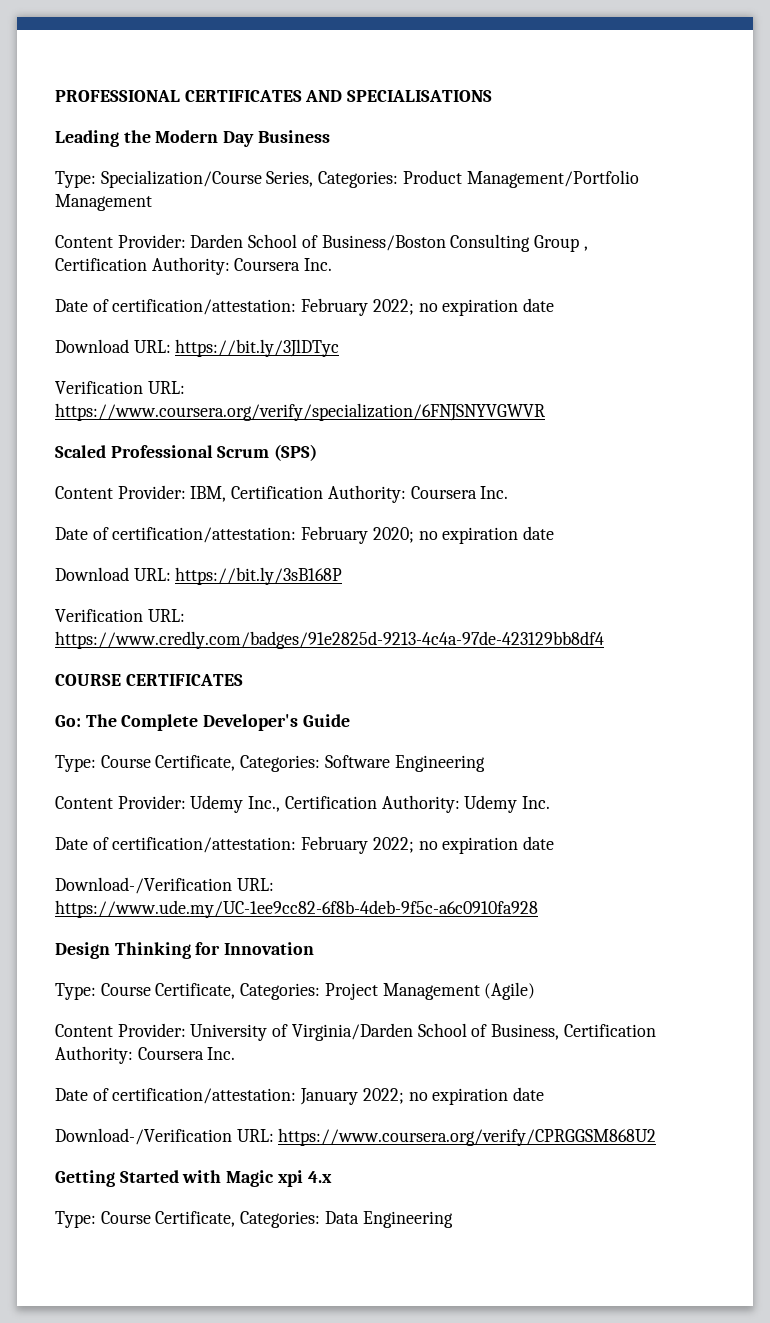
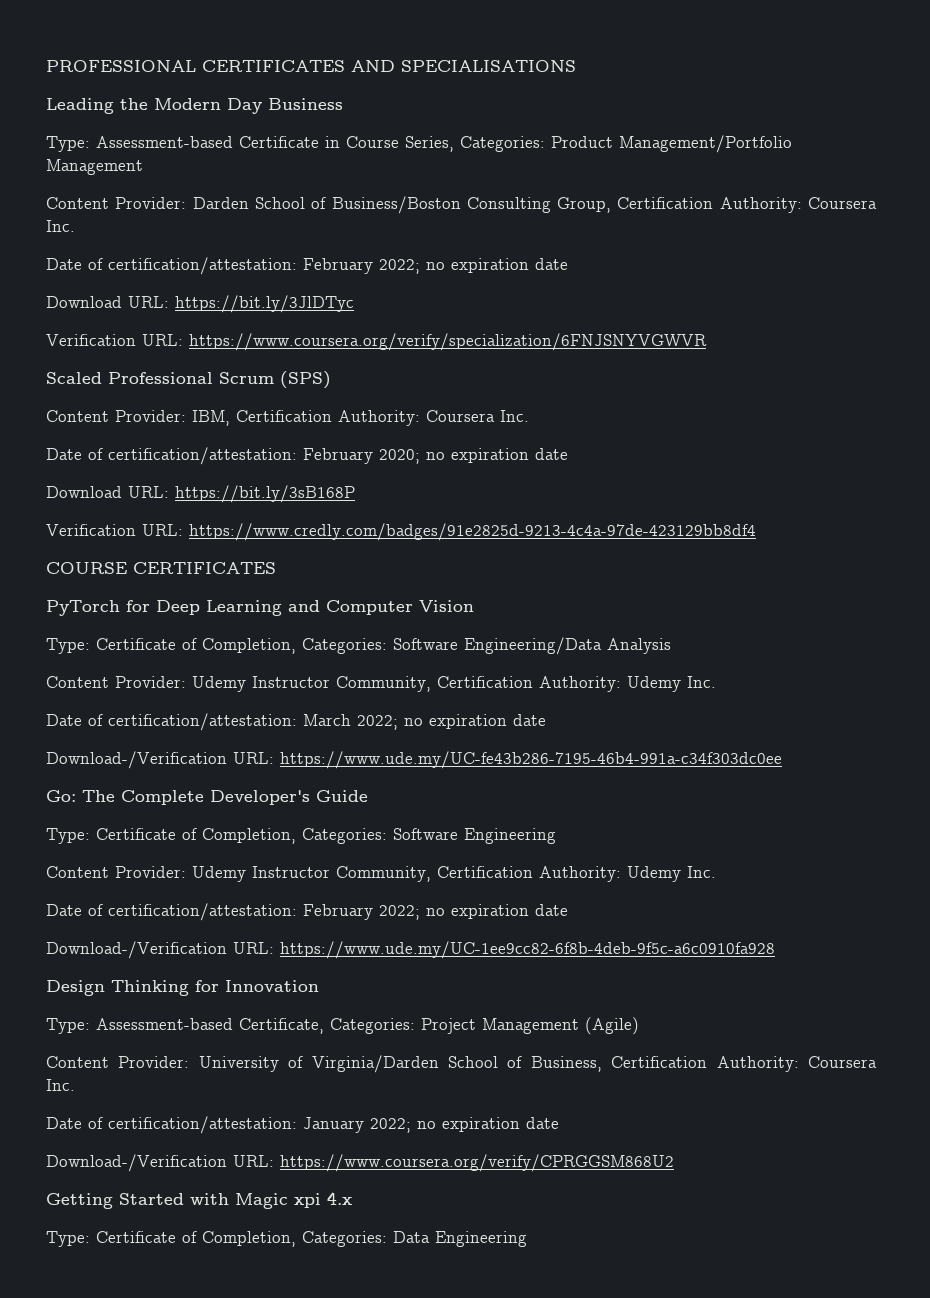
- Type: Specialization/Course Series, Categories: Product Management/Portfolio Management
+ Type: Assessment-based Certificate in Course Series, Categories: Product Management/Portfolio Management
- Content Provider: Darden School of Business/Boston Consulting Group , Certification Authority: Coursera Inc.
+ Content Provider: Darden School of Business/Boston Consulting Group, Certification Authority: Coursera Inc.
+ PyTorch for Deep Learning and Computer Vision
+ Type: Certificate of Completion, Categories: Software Engineering/Data Analysis
+ Content Provider: Udemy Instructor Community, Certification Authority: Udemy Inc.
+ Date of certification/attestation: March 2022; no expiration date
+ Download-/Verification URL: https://www.ude.my/UC-fe43b286-7195-46b4-991a-c34f303dc0ee
- Type: Course Certificate, Categories: Software Engineering
- Content Provider: Udemy Inc., Certification Authority: Udemy Inc.
+ Type: Certificate of Completion, Categories: Software Engineering
+ Content Provider: Udemy Instructor Community, Certification Authority: Udemy Inc.
- Type: Course Certificate, Categories: Project Management (Agile)
+ Type: Assessment-based Certificate, Categories: Project Management (Agile)
- Type: Course Certificate, Categories: Data Engineering
+ Type: Certificate of Completion, Categories: Data Engineering

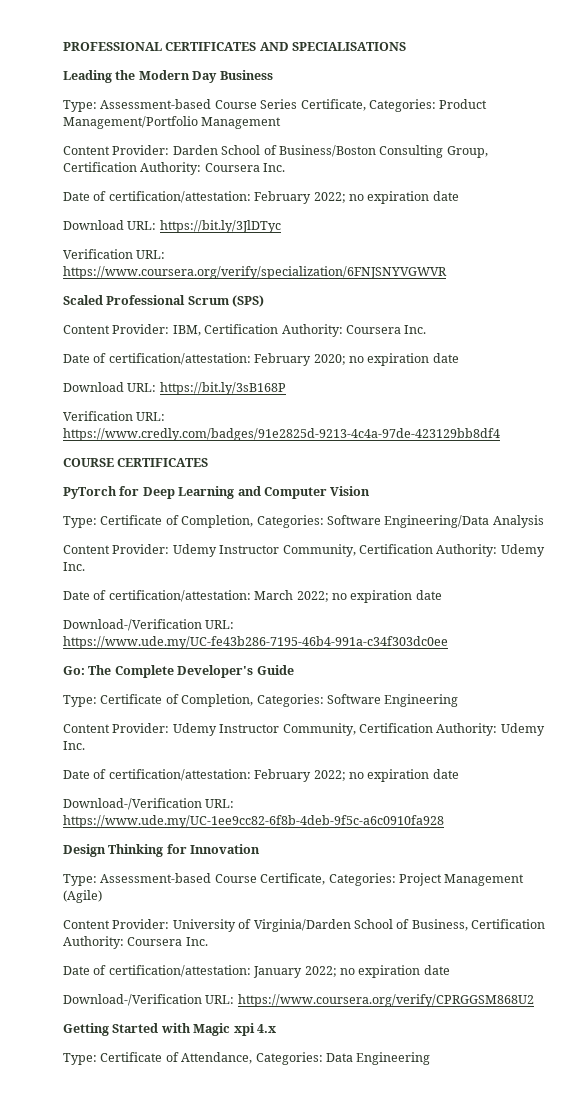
- Type: Assessment-based Certificate in Course Series, Categories: Product Management/Portfolio Management
+ Type: Assessment-based Course Series Certificate, Categories: Product Management/Portfolio Management
- Type: Assessment-based Certificate, Categories: Project Management (Agile)
+ Type: Assessment-based Course Certificate, Categories: Project Management (Agile)
- Type: Certificate of Completion, Categories: Data Engineering
+ Type: Certificate of Attendance, Categories: Data Engineering

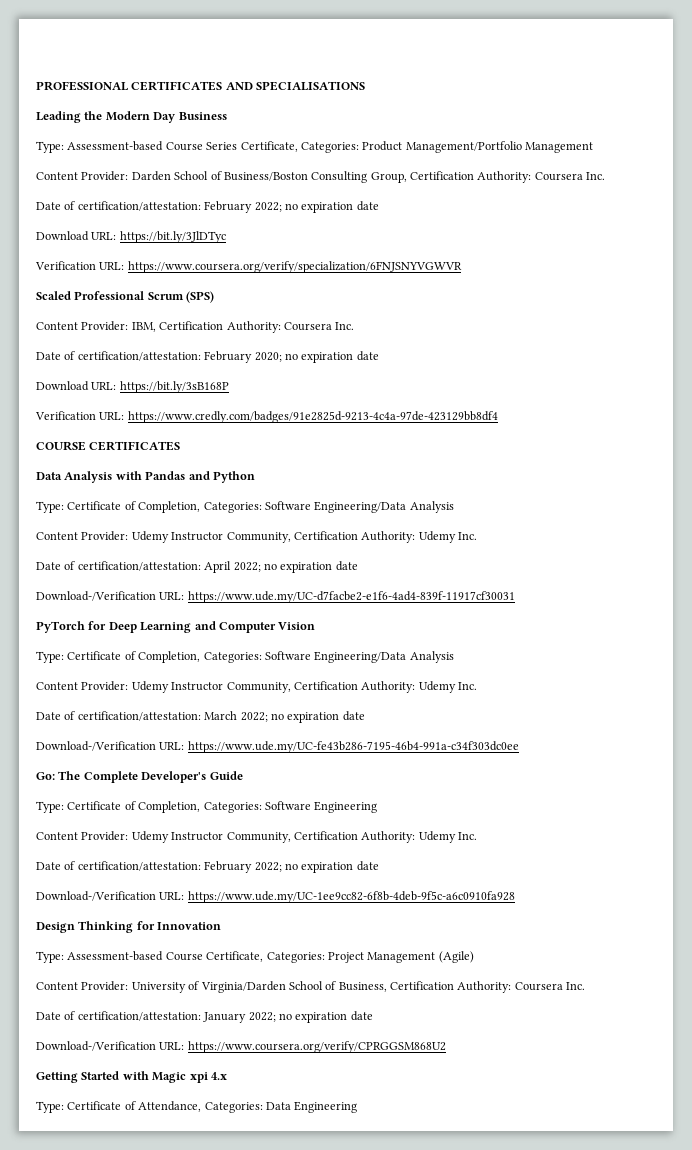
+ Data Analysis with Pandas and Python
+ Type: Certificate of Completion, Categories: Software Engineering/Data Analysis
+ Content Provider: Udemy Instructor Community, Certification Authority: Udemy Inc.
+ Date of certification/attestation: April 2022; no expiration date
+ Download-/Verification URL: https://www.ude.my/UC-d7facbe2-e1f6-4ad4-839f-11917cf30031

